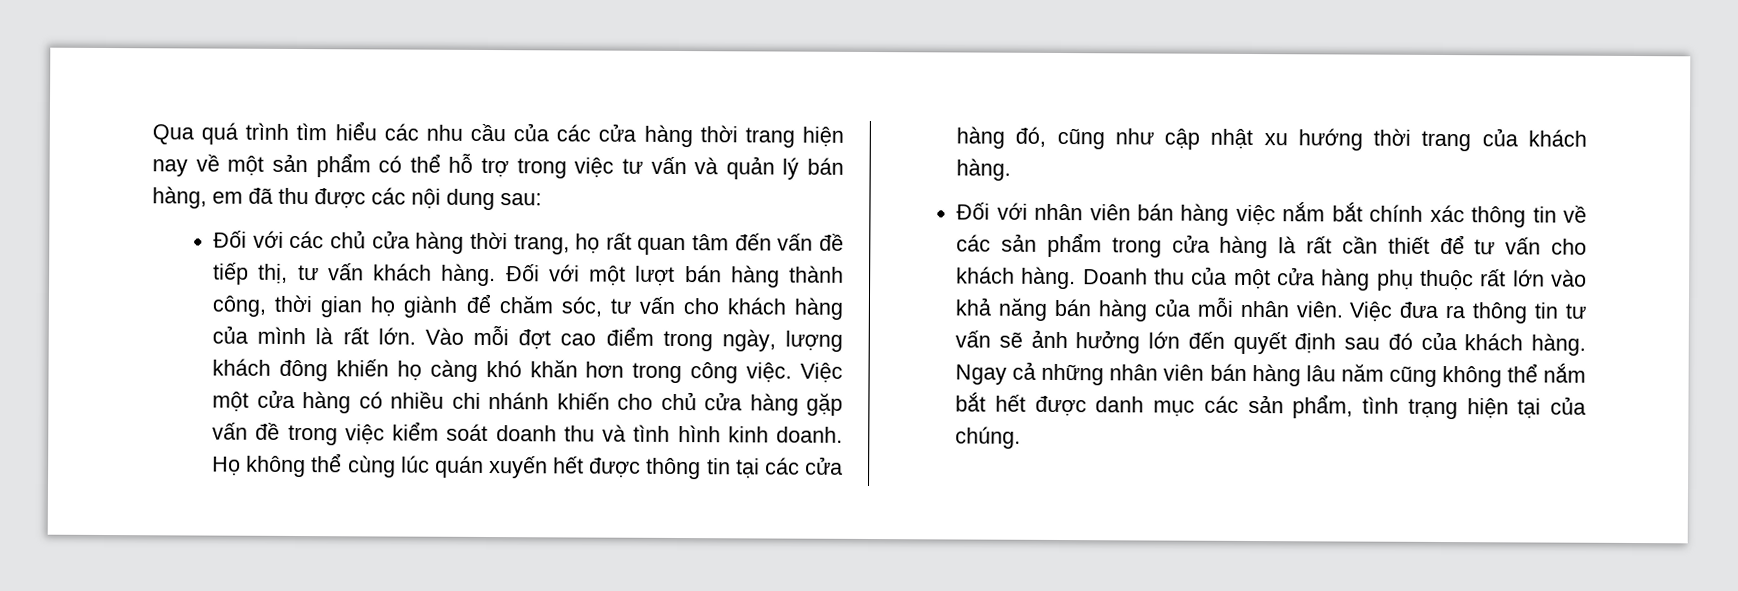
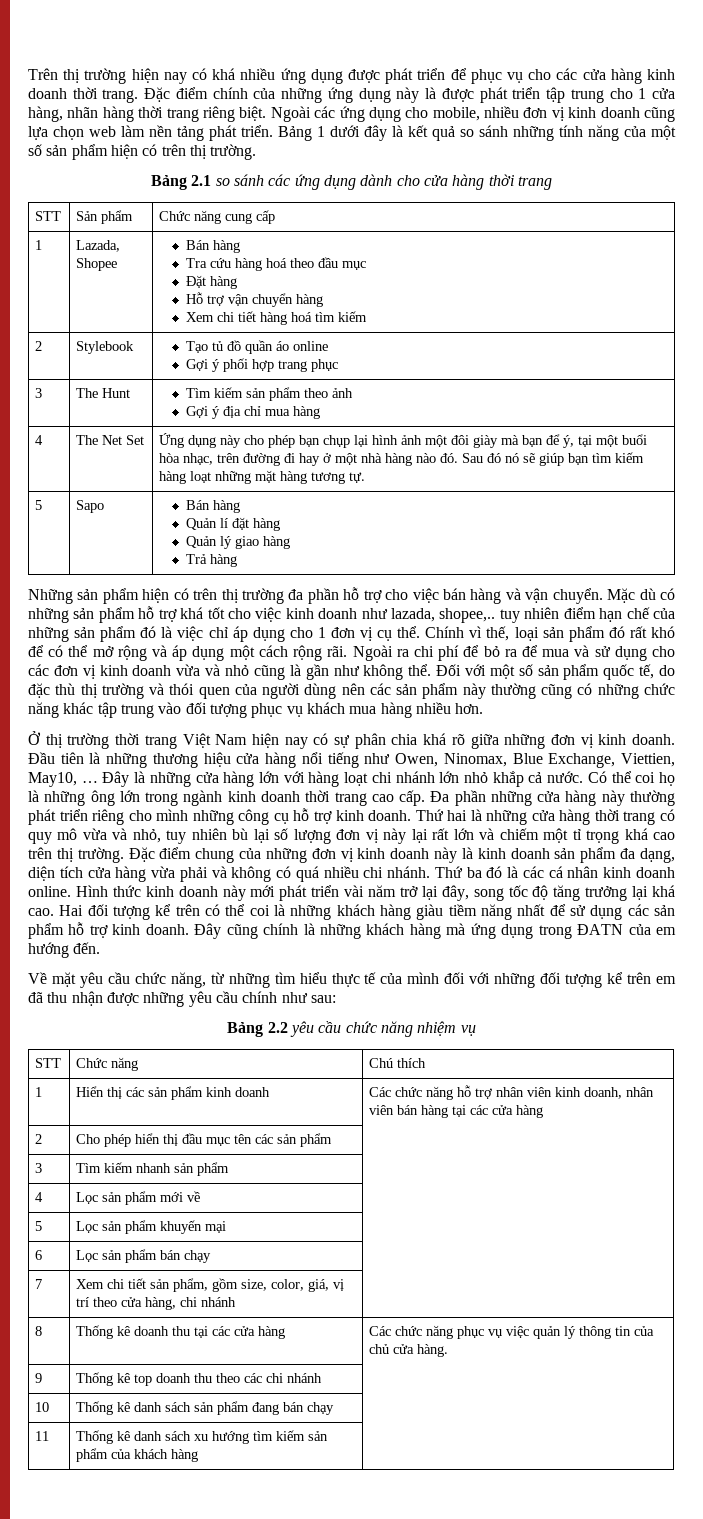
- Qua quá trình tìm hiểu các nhu cầu của các cửa hàng thời trang hiện nay về một sản phẩm có thể hỗ trợ trong việc tư vấn và quản lý bán hàng, em đã thu được các nội dung sau:
- Đối với các chủ cửa hàng thời trang, họ rất quan tâm đến vấn đề tiếp thị, tư vấn khách hàng. Đối với một lượt bán hàng thành công, thời gian họ giành để chăm sóc, tư vấn cho khách hàng của mình là rất lớn. Vào mỗi đợt cao điểm trong ngày, lượng khách đông khiến họ càng khó khăn hơn trong công việc. Việc một cửa hàng có nhiều chi nhánh khiến cho chủ cửa hàng gặp vấn đề trong việc kiểm soát doanh thu và tình hình kinh doanh. Họ không thể cùng lúc quán xuyến hết được thông tin tại các cửa hàng đó, cũng như cập nhật xu hướng thời trang của khách hàng.
- Đối với nhân viên bán hàng việc nắm bắt chính xác thông tin về các sản phẩm trong cửa hàng là rất cần thiết để tư vấn cho khách hàng. Doanh thu của một cửa hàng phụ thuộc rất lớn vào khả năng bán hàng của mỗi nhân viên. Việc đưa ra thông tin tư vấn sẽ ảnh hưởng lớn đến quyết định sau đó của khách hàng. Ngay cả những nhân viên bán hàng lâu năm cũng không thể nắm bắt hết được danh mục các sản phẩm, tình trạng hiện tại của chúng.
+ Trên thị trường hiện nay có khá nhiều ứng dụng được phát triển để phục vụ cho các cửa hàng kinh doanh thời trang. Đặc điểm chính của những ứng dụng này là được phát triển tập trung cho 1 cửa hàng, nhãn hàng thời trang riêng biệt. Ngoài các ứng dụng cho mobile, nhiều đơn vị kinh doanh cũng lựa chọn web làm nền tảng phát triển. Bảng 1 dưới đây là kết quả so sánh những tính năng của một số sản phẩm hiện có trên thị trường.
+ Bảng 2.1 so sánh các ứng dụng dành cho cửa hàng thời trang
+ STT | Sản phẩm | Chức năng cung cấp
+ 1 | Lazada, Shopee | Bán hàng
+ Tra cứu hàng hoá theo đầu mục
+ Đặt hàng
+ Hỗ trợ vận chuyển hàng
+ Xem chi tiết hàng hoá tìm kiếm
+ 2 | Stylebook | Tạo tủ đồ quần áo online
+ Gợi ý phối hợp trang phục
+ 3 | The Hunt | Tìm kiếm sản phẩm theo ảnh
+ Gợi ý địa chỉ mua hàng
+ 4 | The Net Set | Ứng dụng này cho phép bạn chụp lại hình ảnh một đôi giày mà bạn để ý, tại một buổi hòa nhạc, trên đường đi hay ở một nhà hàng nào đó. Sau đó nó sẽ giúp bạn tìm kiếm hàng loạt những mặt hàng tương tự.
+ 5 | Sapo | Bán hàng
+ Quản lí đặt hàng
+ Quản lý giao hàng
+ Trả hàng
+ Những sản phẩm hiện có trên thị trường đa phần hỗ trợ cho việc bán hàng và vận chuyển. Mặc dù có những sản phẩm hỗ trợ khá tốt cho việc kinh doanh như lazada, shopee,.. tuy nhiên điểm hạn chế của những sản phẩm đó là việc chỉ áp dụng cho 1 đơn vị cụ thể. Chính vì thế, loại sản phẩm đó rất khó để có thể mở rộng và áp dụng một cách rộng rãi. Ngoài ra chi phí để bỏ ra để mua và sử dụng cho các đơn vị kinh doanh vừa và nhỏ cũng là gần như không thể. Đối với một số sản phẩm quốc tế, do đặc thù thị trường và thói quen của người dùng nên các sản phẩm này thường cũng có những chức năng khác tập trung vào đối tượng phục vụ khách mua hàng nhiều hơn.
+ Ở thị trường thời trang Việt Nam hiện nay có sự phân chia khá rõ giữa những đơn vị kinh doanh. Đầu tiên là những thương hiệu cửa hàng nổi tiếng như Owen, Ninomax, Blue Exchange, Viettien, May10, … Đây là những cửa hàng lớn với hàng loạt chi nhánh lớn nhỏ khắp cả nước. Có thể coi họ là những ông lớn trong ngành kinh doanh thời trang cao cấp. Đa phần những cửa hàng này thường phát triển riêng cho mình những công cụ hỗ trợ kinh doanh. Thứ hai là những cửa hàng thời trang có quy mô vừa và nhỏ, tuy nhiên bù lại số lượng đơn vị này lại rất lớn và chiếm một tỉ trọng khá cao trên thị trường. Đặc điểm chung của những đơn vị kinh doanh này là kinh doanh sản phẩm đa dạng, diện tích cửa hàng vừa phải và không có quá nhiều chi nhánh. Thứ ba đó là các cá nhân kinh doanh online. Hình thức kinh doanh này mới phát triển vài năm trở lại đây, song tốc độ tăng trưởng lại khá cao. Hai đối tượng kể trên có thể coi là những khách hàng giàu tiềm năng nhất để sử dụng các sản phẩm hỗ trợ kinh doanh. Đây cũng chính là những khách hàng mà ứng dụng trong ĐATN của em hướng đến.
+ Về mặt yêu cầu chức năng, từ những tìm hiểu thực tế của mình đối với những đối tượng kể trên em đã thu nhận được những yêu cầu chính như sau:
+ Bảng 2.2 yêu cầu chức năng nhiệm vụ
+ STT | Chức năng | Chú thích
+ 1 | Hiển thị các sản phẩm kinh doanh | Các chức năng hỗ trợ nhân viên kinh doanh, nhân viên bán hàng tại các cửa hàng
+ 2 | Cho phép hiển thị đầu mục tên các sản phẩm |
+ 3 | Tìm kiếm nhanh sản phẩm |
+ 4 | Lọc sản phẩm mới về |
+ 5 | Lọc sản phẩm khuyến mại |
+ 6 | Lọc sản phẩm bán chạy |
+ 7 | Xem chi tiết sản phẩm, gồm size, color, giá, vị trí theo cửa hàng, chi nhánh |
+ 8 | Thống kê doanh thu tại các cửa hàng | Các chức năng phục vụ việc quản lý thông tin của chủ cửa hàng.
+ 9 | Thống kê top doanh thu theo các chi nhánh |
+ 10 | Thống kê danh sách sản phẩm đang bán chạy |
+ 11 | Thống kê danh sách xu hướng tìm kiếm sản phẩm của khách hàng |

